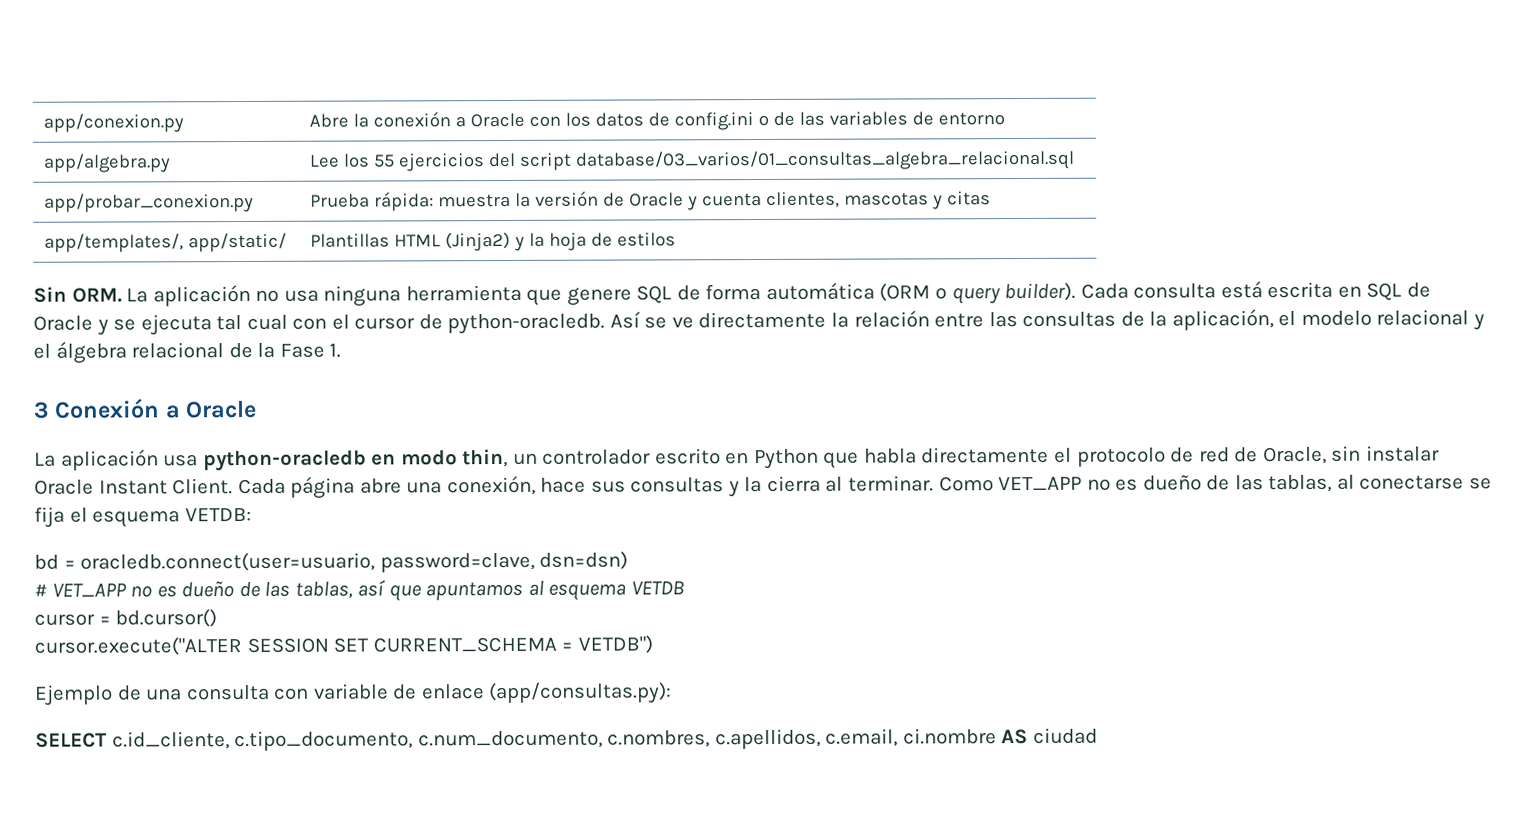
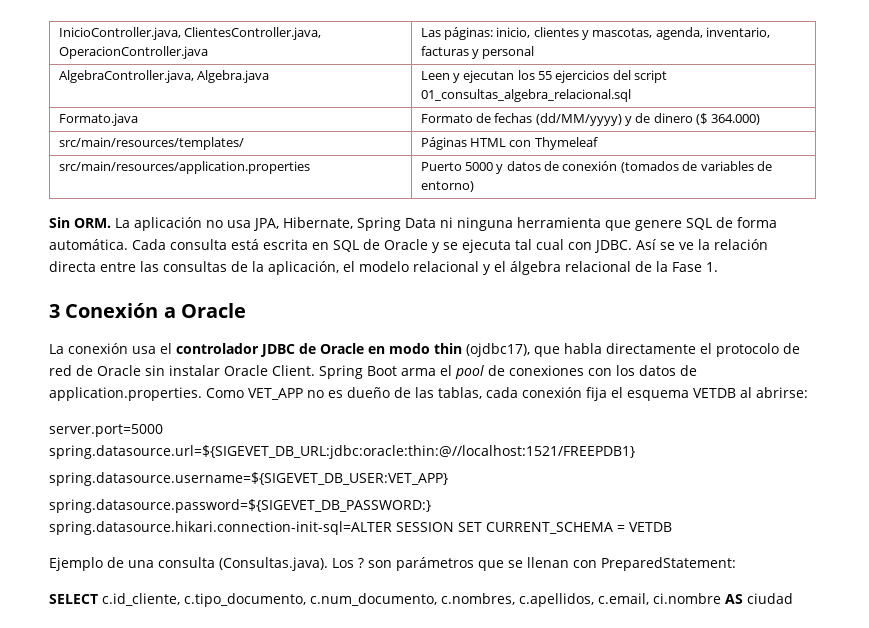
- app/conexion.py | Abre la conexión a Oracle con los datos de config.ini o de las variables de entorno
- app/algebra.py | Lee los 55 ejercicios del script database/03_varios/01_consultas_algebra_relacional.sql
- app/probar_conexion.py | Prueba rápida: muestra la versión de Oracle y cuenta clientes, mascotas y citas
- app/templates/, app/static/ | Plantillas HTML (Jinja2) y la hoja de estilos
+ InicioController.java, ClientesController.java, OperacionController.java | Las páginas: inicio, clientes y mascotas, agenda, inventario, facturas y personal
+ AlgebraController.java, Algebra.java | Leen y ejecutan los 55 ejercicios del script 01_consultas_algebra_relacional.sql
+ Formato.java | Formato de fechas (dd/MM/yyyy) y de dinero ($ 364.000)
+ src/main/resources/templates/ | Páginas HTML con Thymeleaf
+ src/main/resources/application.properties | Puerto 5000 y datos de conexión (tomados de variables de entorno)
- Sin ORM. La aplicación no usa ninguna herramienta que genere SQL de forma automática (ORM o query builder).
+ Sin ORM. La aplicación no usa JPA, Hibernate, Spring Data ni ninguna herramienta que genere SQL de forma automática.
- Cada consulta está escrita en SQL de Oracle y se ejecuta tal cual con el cursor de python-oracledb.
+ Cada consulta está escrita en SQL de Oracle y se ejecuta tal cual con JDBC.
- Así se ve directamente la relación entre las consultas de la aplicación, el modelo relacional y el álgebra relacional de la Fase 1.
+ Así se ve la relación directa entre las consultas de la aplicación, el modelo relacional y el álgebra relacional de la Fase 1.
- La aplicación usa python-oracledb en modo thin, un controlador escrito en Python que habla directamente el protocolo de red de Oracle, sin instalar Oracle Instant Client. Cada página abre una conexión, hace sus consultas y la cierra al terminar. Como VET_APP no es dueño de las tablas, al conectarse se fija el esquema VETDB:
- bd = oracledb.connect(user=usuario, password=clave, dsn=dsn)
- # VET_APP no es dueño de las tablas, así que apuntamos al esquema VETDB
- cursor = bd.cursor()
- cursor.execute("ALTER SESSION SET CURRENT_SCHEMA = VETDB")
+ La conexión usa el controlador JDBC de Oracle en modo thin (ojdbc17), que habla directamente el protocolo de red de Oracle sin instalar Oracle Client. Spring Boot arma el pool de conexiones con los datos de application.properties. Como VET_APP no es dueño de las tablas, cada conexión fija el esquema VETDB al abrirse:
+ server.port=5000
+ spring.datasource.url=${SIGEVET_DB_URL:jdbc:oracle:thin:@//localhost:1521/FREEPDB1}
+ spring.datasource.username=${SIGEVET_DB_USER:VET_APP}
+ spring.datasource.password=${SIGEVET_DB_PASSWORD:}
+ spring.datasource.hikari.connection-init-sql=ALTER SESSION SET CURRENT_SCHEMA = VETDB
- Ejemplo de una consulta con variable de enlace (app/consultas.py):
+ Ejemplo de una consulta (Consultas.java). Los ? son parámetros que se llenan con PreparedStatement:

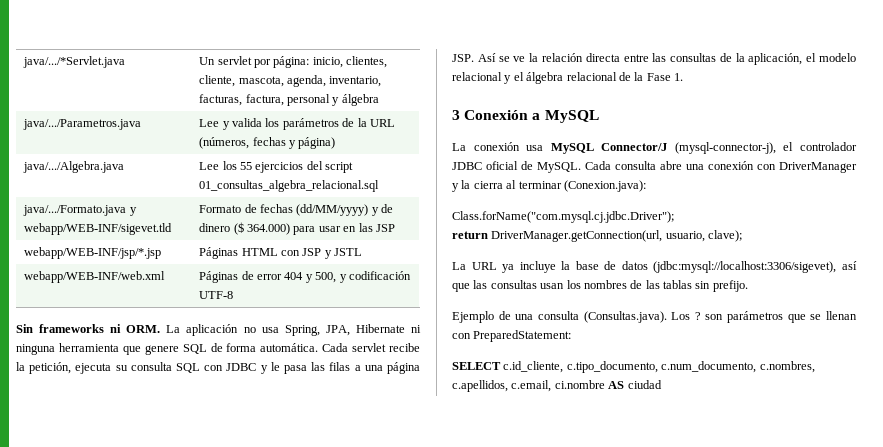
- InicioController.java, ClientesController.java, OperacionController.java | Las páginas: inicio, clientes y mascotas, agenda, inventario, facturas y personal
- AlgebraController.java, Algebra.java | Leen y ejecutan los 55 ejercicios del script 01_consultas_algebra_relacional.sql
+ java/.../*Servlet.java | Un servlet por página: inicio, clientes, cliente, mascota, agenda, inventario, facturas, factura, personal y álgebra
+ java/.../Parametros.java | Lee y valida los parámetros de la URL (números, fechas y página)
+ java/.../Algebra.java | Lee los 55 ejercicios del script 01_consultas_algebra_relacional.sql
- Formato.java | Formato de fechas (dd/MM/yyyy) y de dinero ($ 364.000)
- src/main/resources/templates/ | Páginas HTML con Thymeleaf
- src/main/resources/application.properties | Puerto 5000 y datos de conexión (tomados de variables de entorno)
+ java/.../Formato.java y webapp/WEB-INF/sigevet.tld | Formato de fechas (dd/MM/yyyy) y de dinero ($ 364.000) para usar en las JSP
+ webapp/WEB-INF/jsp/*.jsp | Páginas HTML con JSP y JSTL
+ webapp/WEB-INF/web.xml | Páginas de error 404 y 500, y codificación UTF-8
- Sin ORM. La aplicación no usa JPA, Hibernate, Spring Data ni ninguna herramienta que genere SQL de forma automática.
+ Sin frameworks ni ORM. La aplicación no usa Spring, JPA, Hibernate ni ninguna herramienta que genere SQL de forma automática.
- Cada consulta está escrita en SQL de Oracle y se ejecuta tal cual con JDBC. Así se ve la relación directa entre las consultas de la aplicación, el modelo relacional y el álgebra relacional de la Fase 1.
+ Cada servlet recibe la petición, ejecuta su consulta SQL con JDBC y le pasa las filas a una página JSP. Así se ve la relación directa entre las consultas de la aplicación, el modelo relacional y el álgebra relacional de la Fase 1.
- 3 Conexión a Oracle
+ 3 Conexión a MySQL
- La conexión usa el controlador JDBC de Oracle en modo thin (ojdbc17), que habla directamente el protocolo de red de Oracle sin instalar Oracle Client. Spring Boot arma el pool de conexiones con los datos de application.properties. Como VET_APP no es dueño de las tablas, cada conexión fija el esquema VETDB al abrirse:
- server.port=5000
- spring.datasource.url=${SIGEVET_DB_URL:jdbc:oracle:thin:@//localhost:1521/FREEPDB1}
- spring.datasource.username=${SIGEVET_DB_USER:VET_APP}
- spring.datasource.password=${SIGEVET_DB_PASSWORD:}
- spring.datasource.hikari.connection-init-sql=ALTER SESSION SET CURRENT_SCHEMA = VETDB
+ La conexión usa MySQL Connector/J (mysql-connector-j), el controlador JDBC oficial de MySQL. Cada consulta abre una conexión con DriverManager y la cierra al terminar (Conexion.java):
+ Class.forName("com.mysql.cj.jdbc.Driver");
+ return DriverManager.getConnection(url, usuario, clave);
+ La URL ya incluye la base de datos (jdbc:mysql://localhost:3306/sigevet), así que las consultas usan los nombres de las tablas sin prefijo.

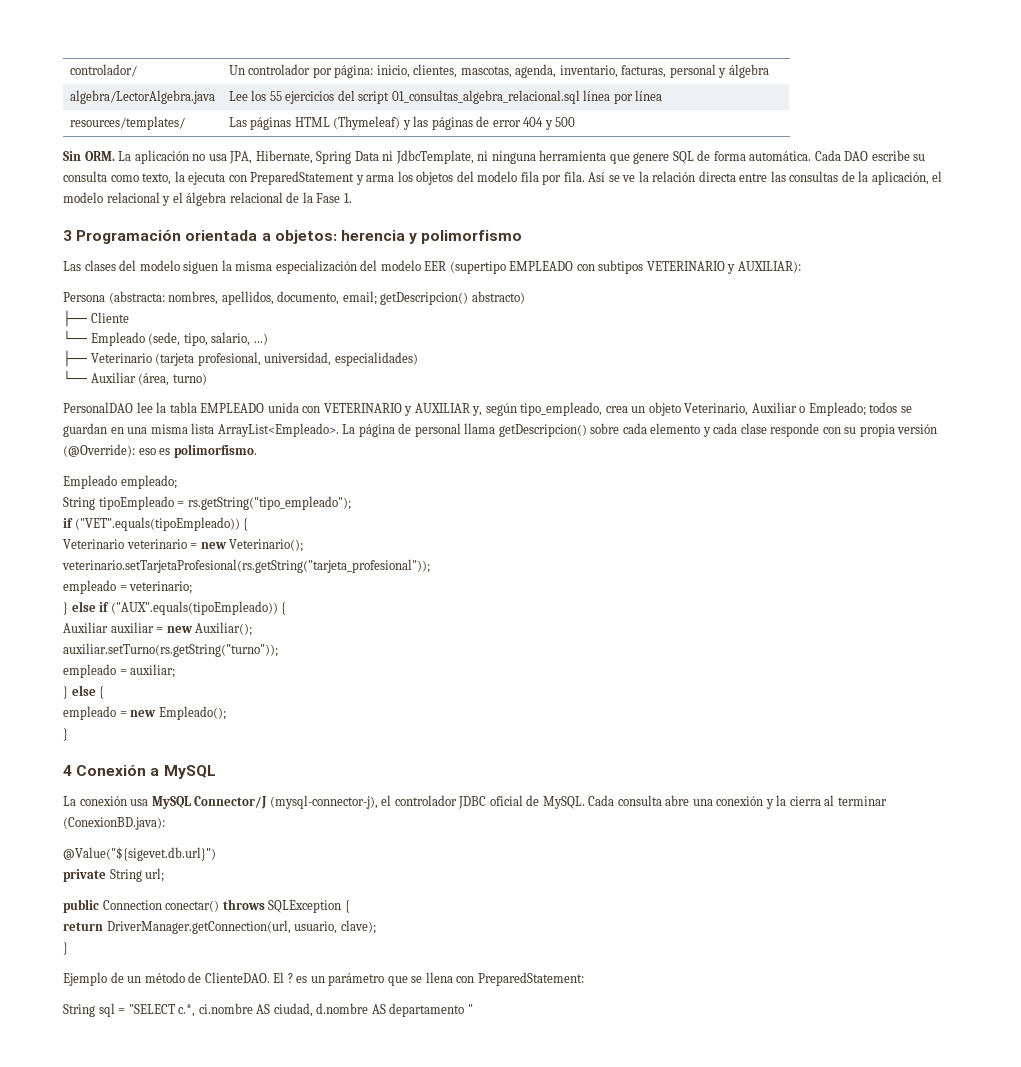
- java/.../*Servlet.java | Un servlet por página: inicio, clientes, cliente, mascota, agenda, inventario, facturas, factura, personal y álgebra
+ controlador/ | Un controlador por página: inicio, clientes, mascotas, agenda, inventario, facturas, personal y álgebra
- java/.../Parametros.java | Lee y valida los parámetros de la URL (números, fechas y página)
- java/.../Algebra.java | Lee los 55 ejercicios del script 01_consultas_algebra_relacional.sql
- java/.../Formato.java y webapp/WEB-INF/sigevet.tld | Formato de fechas (dd/MM/yyyy) y de dinero ($ 364.000) para usar en las JSP
- webapp/WEB-INF/jsp/*.jsp | Páginas HTML con JSP y JSTL
- webapp/WEB-INF/web.xml | Páginas de error 404 y 500, y codificación UTF-8
+ algebra/LectorAlgebra.java | Lee los 55 ejercicios del script 01_consultas_algebra_relacional.sql línea por línea
+ resources/templates/ | Las páginas HTML (Thymeleaf) y las páginas de error 404 y 500
- Sin frameworks ni ORM. La aplicación no usa Spring, JPA, Hibernate ni ninguna herramienta que genere SQL de forma automática.
+ Sin ORM. La aplicación no usa JPA, Hibernate, Spring Data ni JdbcTemplate, ni ninguna herramienta que genere SQL de forma automática.
- Cada servlet recibe la petición, ejecuta su consulta SQL con JDBC y le pasa las filas a una página JSP. Así se ve la relación directa entre las consultas de la aplicación, el modelo relacional y el álgebra relacional de la Fase 1.
+ Cada DAO escribe su consulta como texto, la ejecuta con PreparedStatement y arma los objetos del modelo fila por fila. Así se ve la relación directa entre las consultas de la aplicación, el modelo relacional y el álgebra relacional de la Fase 1.
- 3 Conexión a MySQL
+ 3 Programación orientada a objetos: herencia y polimorfismo
+ Las clases del modelo siguen la misma especialización del modelo EER (supertipo EMPLEADO con subtipos VETERINARIO y AUXILIAR):
+ Persona (abstracta: nombres, apellidos, documento, email; getDescripcion() abstracto)
+ ├── Cliente
+ └── Empleado (sede, tipo, salario, ...)
+ ├── Veterinario (tarjeta profesional, universidad, especialidades)
+ └── Auxiliar (área, turno)
+ PersonalDAO lee la tabla EMPLEADO unida con VETERINARIO y AUXILIAR y, según tipo_empleado, crea un objeto Veterinario, Auxiliar o Empleado; todos se guardan en una misma lista ArrayList<Empleado>. La página de personal llama getDescripcion() sobre cada elemento y cada clase responde con su propia versión (@Override): eso es polimorfismo.
+ Empleado empleado;
+ String tipoEmpleado = rs.getString("tipo_empleado");
+ if ("VET".equals(tipoEmpleado)) {
+ Veterinario veterinario = new Veterinario();
+ veterinario.setTarjetaProfesional(rs.getString("tarjeta_profesional"));
+ empleado = veterinario;
+ } else if ("AUX".equals(tipoEmpleado)) {
+ Auxiliar auxiliar = new Auxiliar();
+ auxiliar.setTurno(rs.getString("turno"));
+ empleado = auxiliar;
+ } else {
+ empleado = new Empleado();
+ }
+ 4 Conexión a MySQL
- Cada consulta abre una conexión con DriverManager y la cierra al terminar (Conexion.java):
- Class.forName("com.mysql.cj.jdbc.Driver");
+ Cada consulta abre una conexión y la cierra al terminar (ConexionBD.java):
+ @Value("${sigevet.db.url}")
+ private String url;
+ public Connection conectar() throws SQLException {
  return DriverManager.getConnection(url, usuario, clave);
- La URL ya incluye la base de datos (jdbc:mysql://localhost:3306/sigevet), así que las consultas usan los nombres de las tablas sin prefijo.
- Ejemplo de una consulta (Consultas.java). Los ? son parámetros que se llenan con PreparedStatement:
+ }
+ Ejemplo de un método de ClienteDAO. El ? es un parámetro que se llena con PreparedStatement:
- SELECT c.id_cliente, c.tipo_documento, c.num_documento, c.nombres, c.apellidos, c.email, ci.nombre AS ciudad
+ String sql = "SELECT c.*, ci.nombre AS ciudad, d.nombre AS departamento "

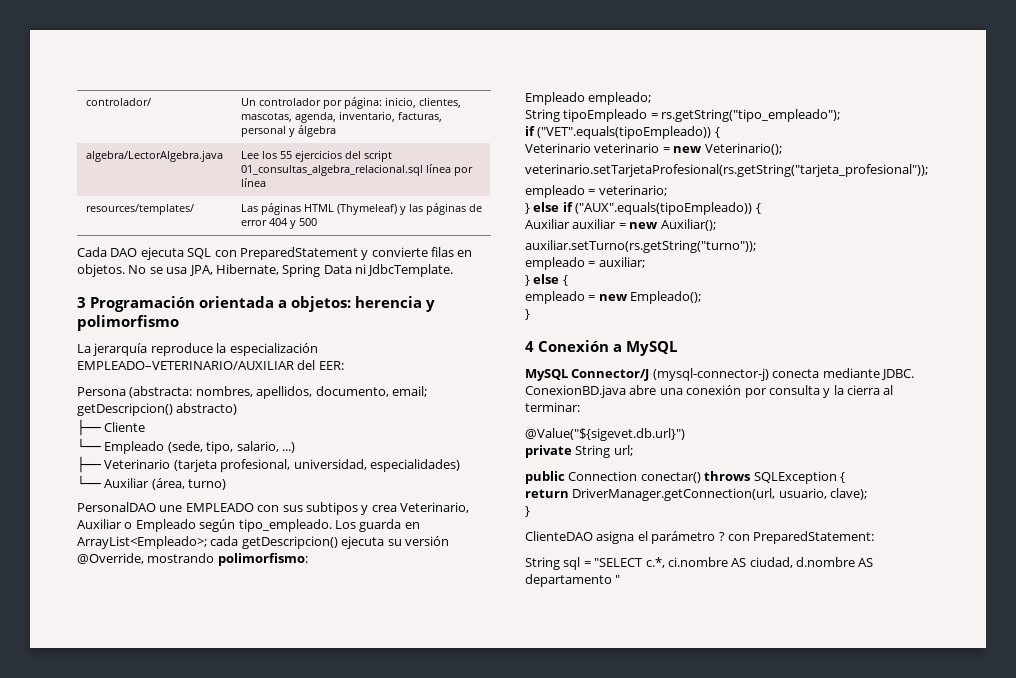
- Sin ORM. La aplicación no usa JPA, Hibernate, Spring Data ni JdbcTemplate, ni ninguna herramienta que genere SQL de forma automática. Cada DAO escribe su consulta como texto, la ejecuta con PreparedStatement y arma los objetos del modelo fila por fila. Así se ve la relación directa entre las consultas de la aplicación, el modelo relacional y el álgebra relacional de la Fase 1.
+ Cada DAO ejecuta SQL con PreparedStatement y convierte filas en objetos. No se usa JPA, Hibernate, Spring Data ni JdbcTemplate.
- Las clases del modelo siguen la misma especialización del modelo EER (supertipo EMPLEADO con subtipos VETERINARIO y AUXILIAR):
+ La jerarquía reproduce la especialización EMPLEADO–VETERINARIO/AUXILIAR del EER:
- PersonalDAO lee la tabla EMPLEADO unida con VETERINARIO y AUXILIAR y, según tipo_empleado, crea un objeto Veterinario, Auxiliar o Empleado; todos se guardan en una misma lista ArrayList<Empleado>. La página de personal llama getDescripcion() sobre cada elemento y cada clase responde con su propia versión (@Override): eso es polimorfismo.
+ PersonalDAO une EMPLEADO con sus subtipos y crea Veterinario, Auxiliar o Empleado según tipo_empleado. Los guarda en ArrayList<Empleado>; cada getDescripcion() ejecuta su versión @Override, mostrando polimorfismo:
- La conexión usa MySQL Connector/J (mysql-connector-j), el controlador JDBC oficial de MySQL. Cada consulta abre una conexión y la cierra al terminar (ConexionBD.java):
+ MySQL Connector/J (mysql-connector-j) conecta mediante JDBC. ConexionBD.java abre una conexión por consulta y la cierra al terminar:
- Ejemplo de un método de ClienteDAO. El ? es un parámetro que se llena con PreparedStatement:
+ ClienteDAO asigna el parámetro ? con PreparedStatement:

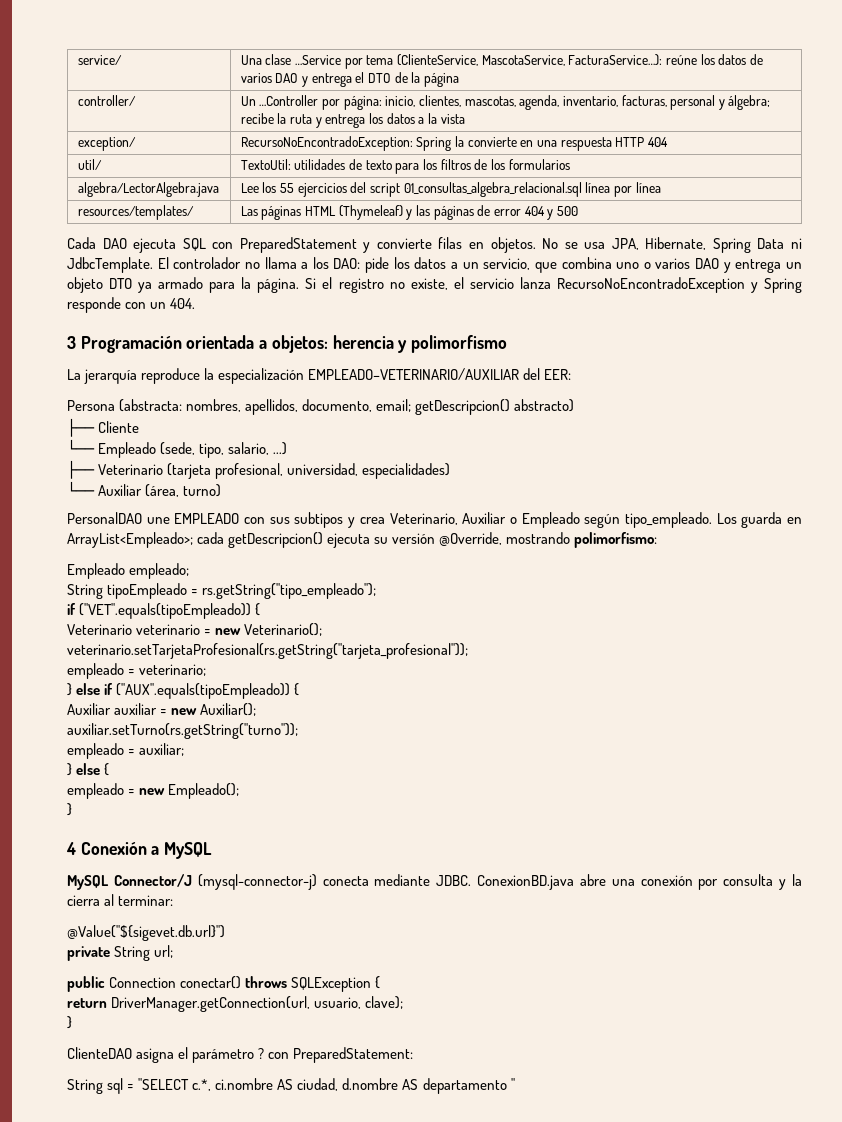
- controlador/ | Un controlador por página: inicio, clientes, mascotas, agenda, inventario, facturas, personal y álgebra
+ service/ | Una clase …Service por tema (ClienteService, MascotaService, FacturaService…): reúne los datos de varios DAO y entrega el DTO de la página
+ controller/ | Un …Controller por página: inicio, clientes, mascotas, agenda, inventario, facturas, personal y álgebra; recibe la ruta y entrega los datos a la vista
+ exception/ | RecursoNoEncontradoException: Spring la convierte en una respuesta HTTP 404
+ util/ | TextoUtil: utilidades de texto para los filtros de los formularios
+ El controlador no llama a los DAO: pide los datos a un servicio, que combina uno o varios DAO y entrega un objeto DTO ya armado para la página. Si el registro no existe, el servicio lanza RecursoNoEncontradoException y Spring responde con un 404.

